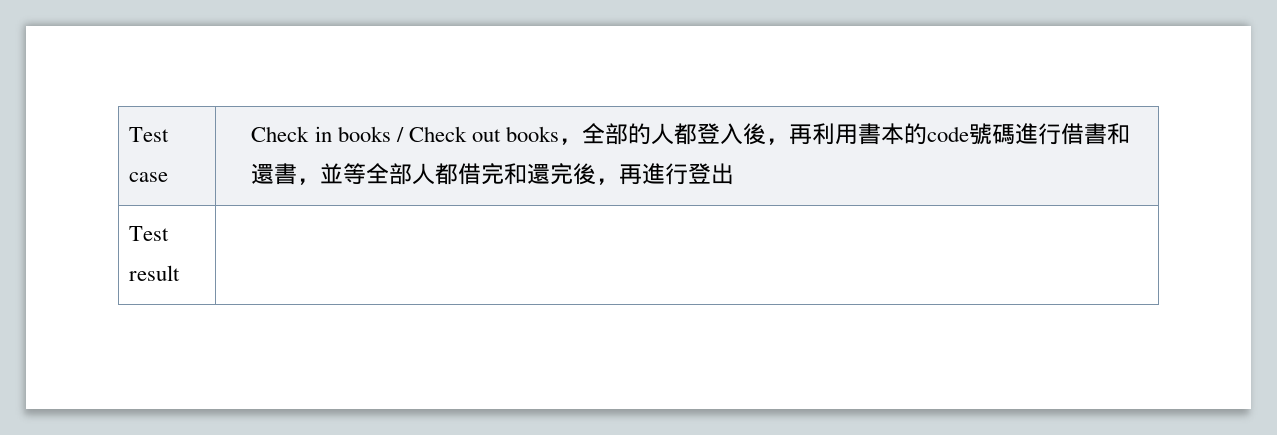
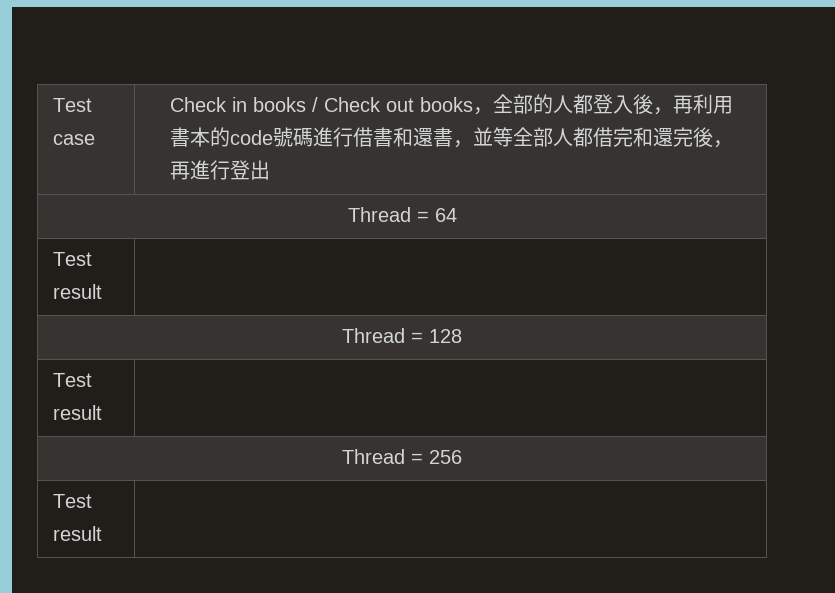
+ Thread = 64
+ Test result |
+ Thread = 128
+ Test result |
+ Thread = 256

